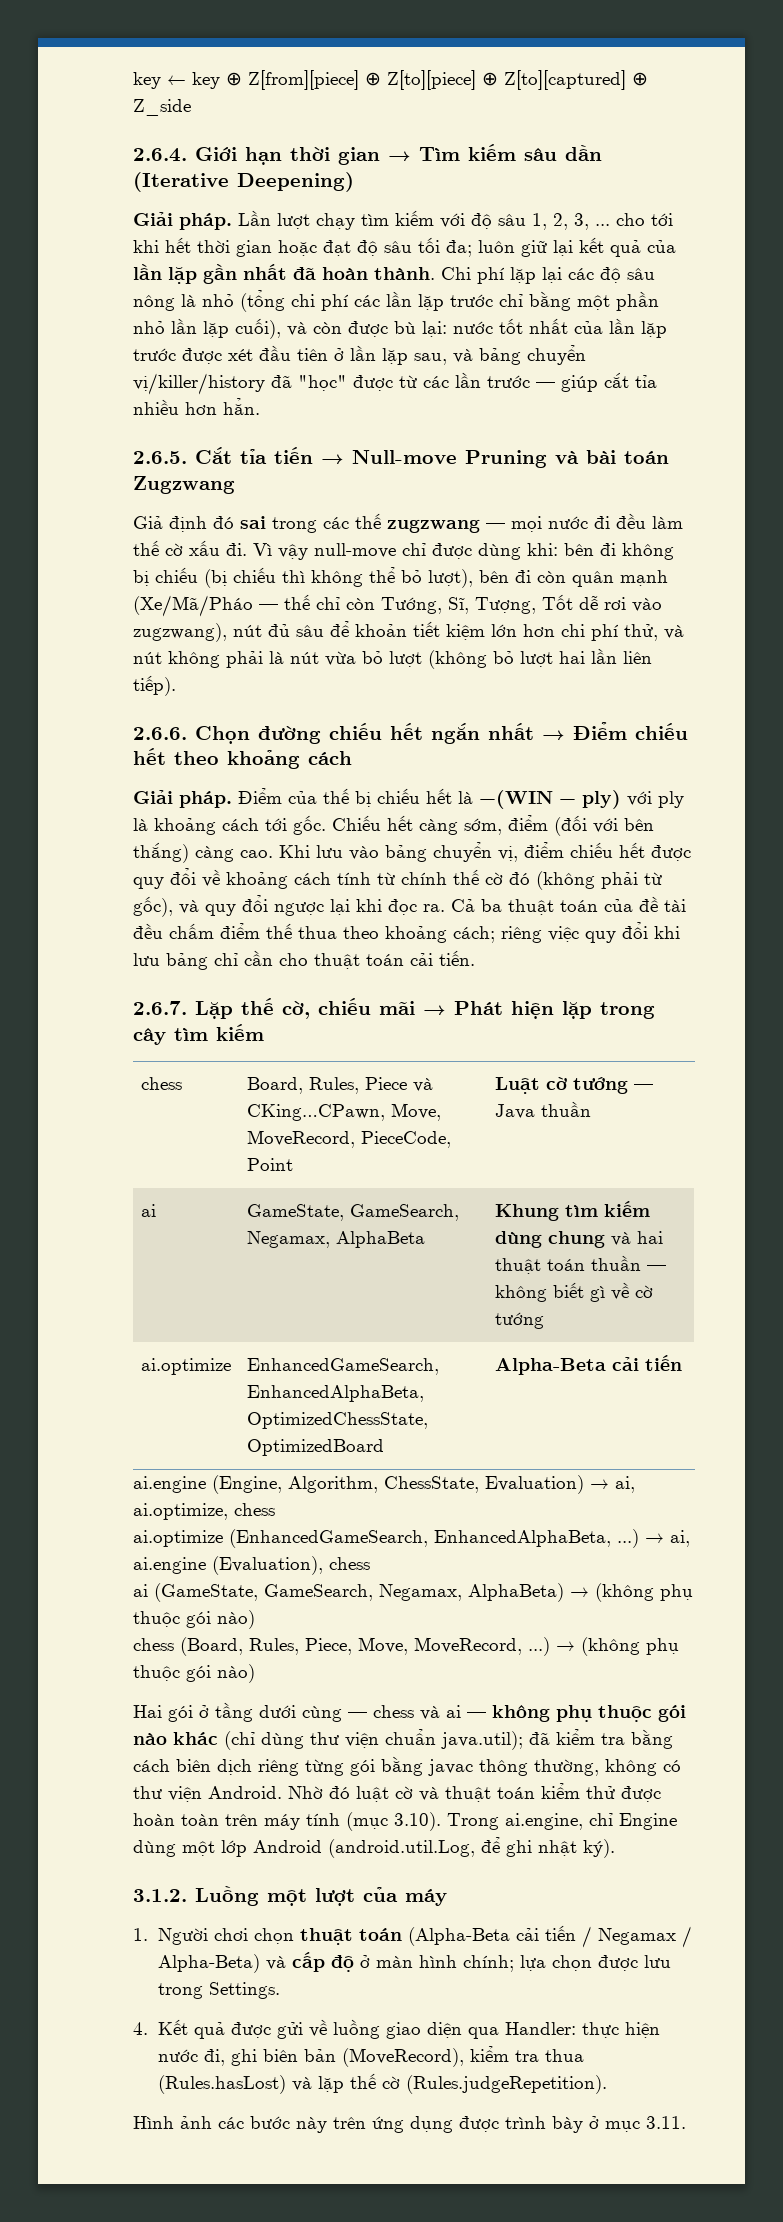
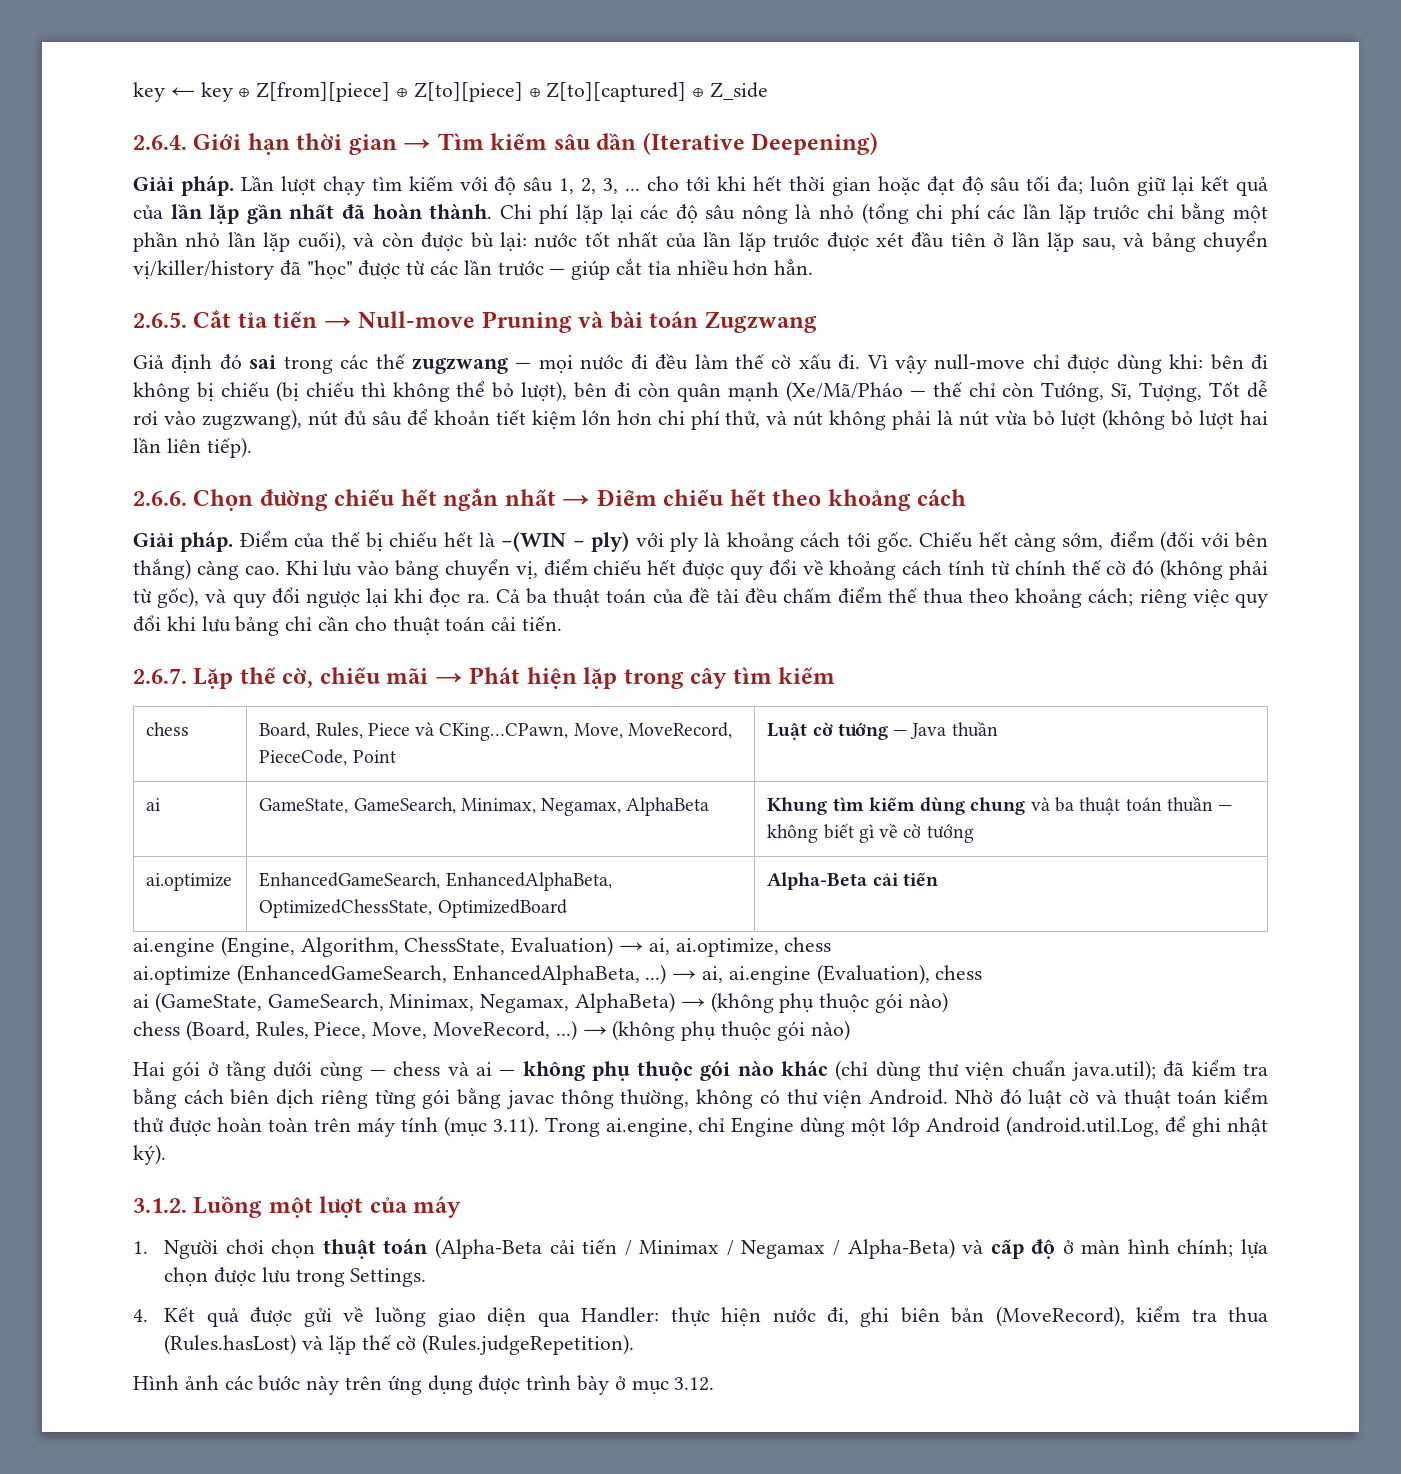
- ai | GameState, GameSearch, Negamax, AlphaBeta | Khung tìm kiếm dùng chung và hai thuật toán thuần — không biết gì về cờ tướng
+ ai | GameState, GameSearch, Minimax, Negamax, AlphaBeta | Khung tìm kiếm dùng chung và ba thuật toán thuần — không biết gì về cờ tướng
- ai (GameState, GameSearch, Negamax, AlphaBeta) → (không phụ thuộc gói nào)
+ ai (GameState, GameSearch, Minimax, Negamax, AlphaBeta) → (không phụ thuộc gói nào)
- Nhờ đó luật cờ và thuật toán kiểm thử được hoàn toàn trên máy tính (mục 3.10). Trong ai.engine, chỉ Engine dùng một lớp Android (android.util.Log, để ghi nhật ký).
+ Nhờ đó luật cờ và thuật toán kiểm thử được hoàn toàn trên máy tính (mục 3.11). Trong ai.engine, chỉ Engine dùng một lớp Android (android.util.Log, để ghi nhật ký).
- 1. Người chơi chọn thuật toán (Alpha-Beta cải tiến / Negamax / Alpha-Beta) và cấp độ ở màn hình chính; lựa chọn được lưu trong Settings.
+ 1. Người chơi chọn thuật toán (Alpha-Beta cải tiến / Minimax / Negamax / Alpha-Beta) và cấp độ ở màn hình chính; lựa chọn được lưu trong Settings.
- Hình ảnh các bước này trên ứng dụng được trình bày ở mục 3.11.
+ Hình ảnh các bước này trên ứng dụng được trình bày ở mục 3.12.

